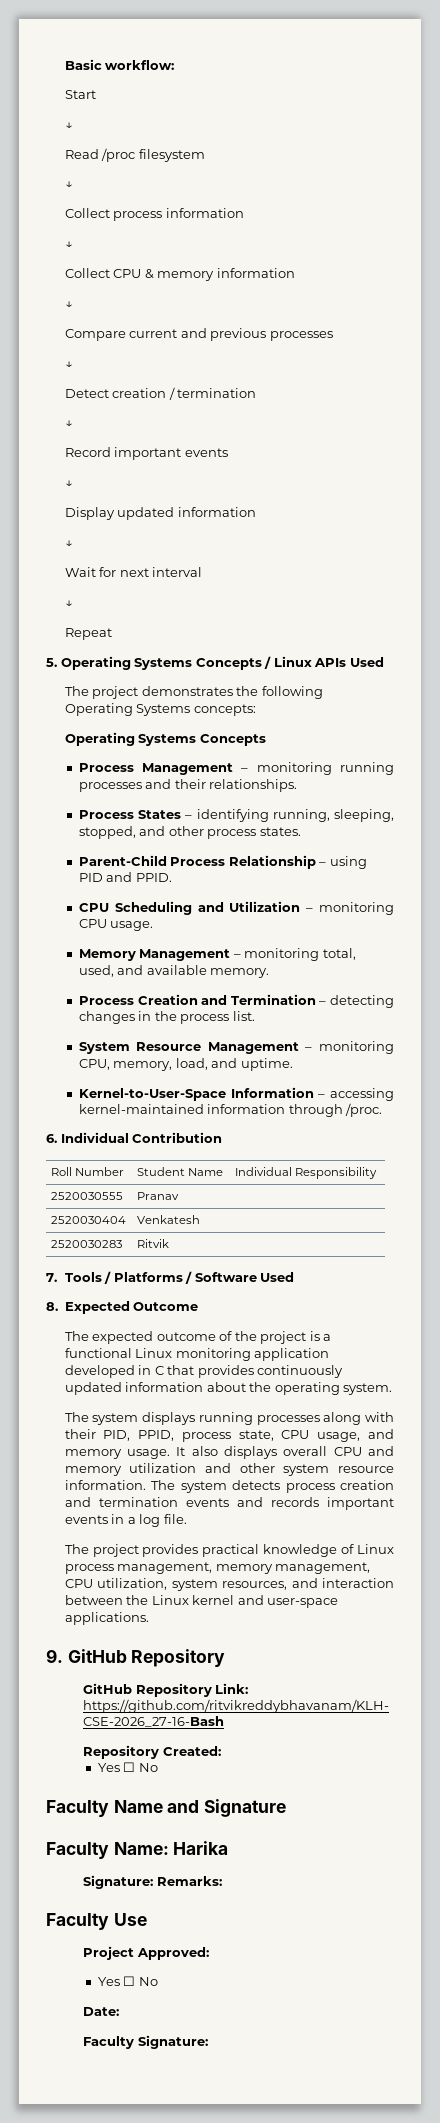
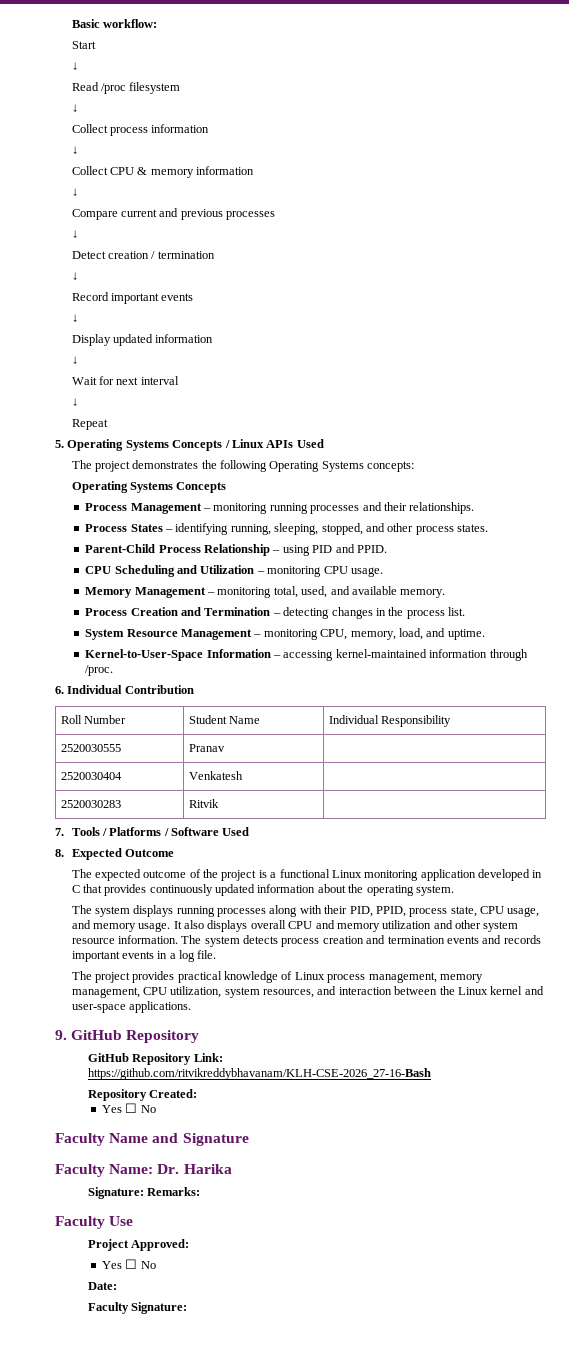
- Faculty Name: Harika
+ Faculty Name: Dr. Harika

